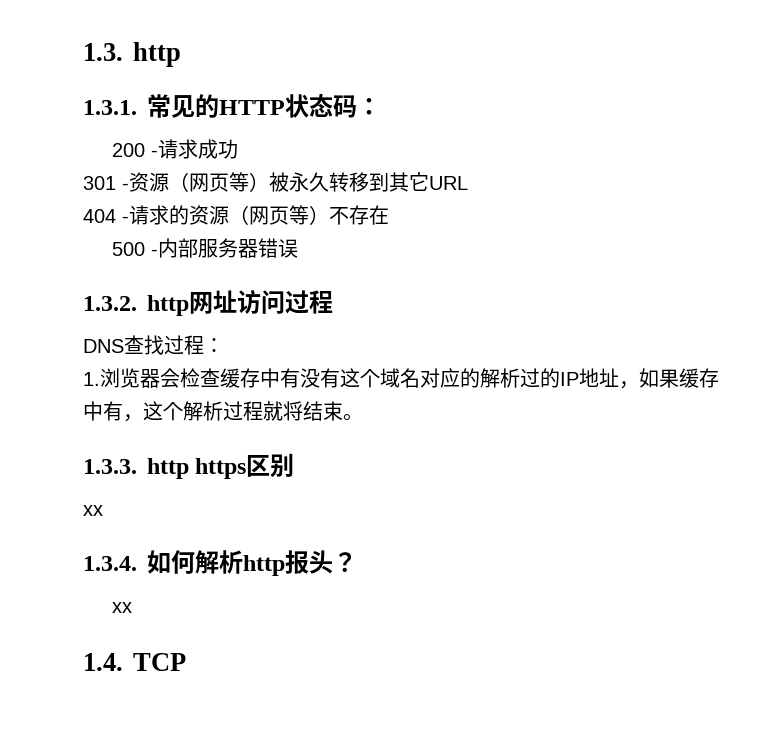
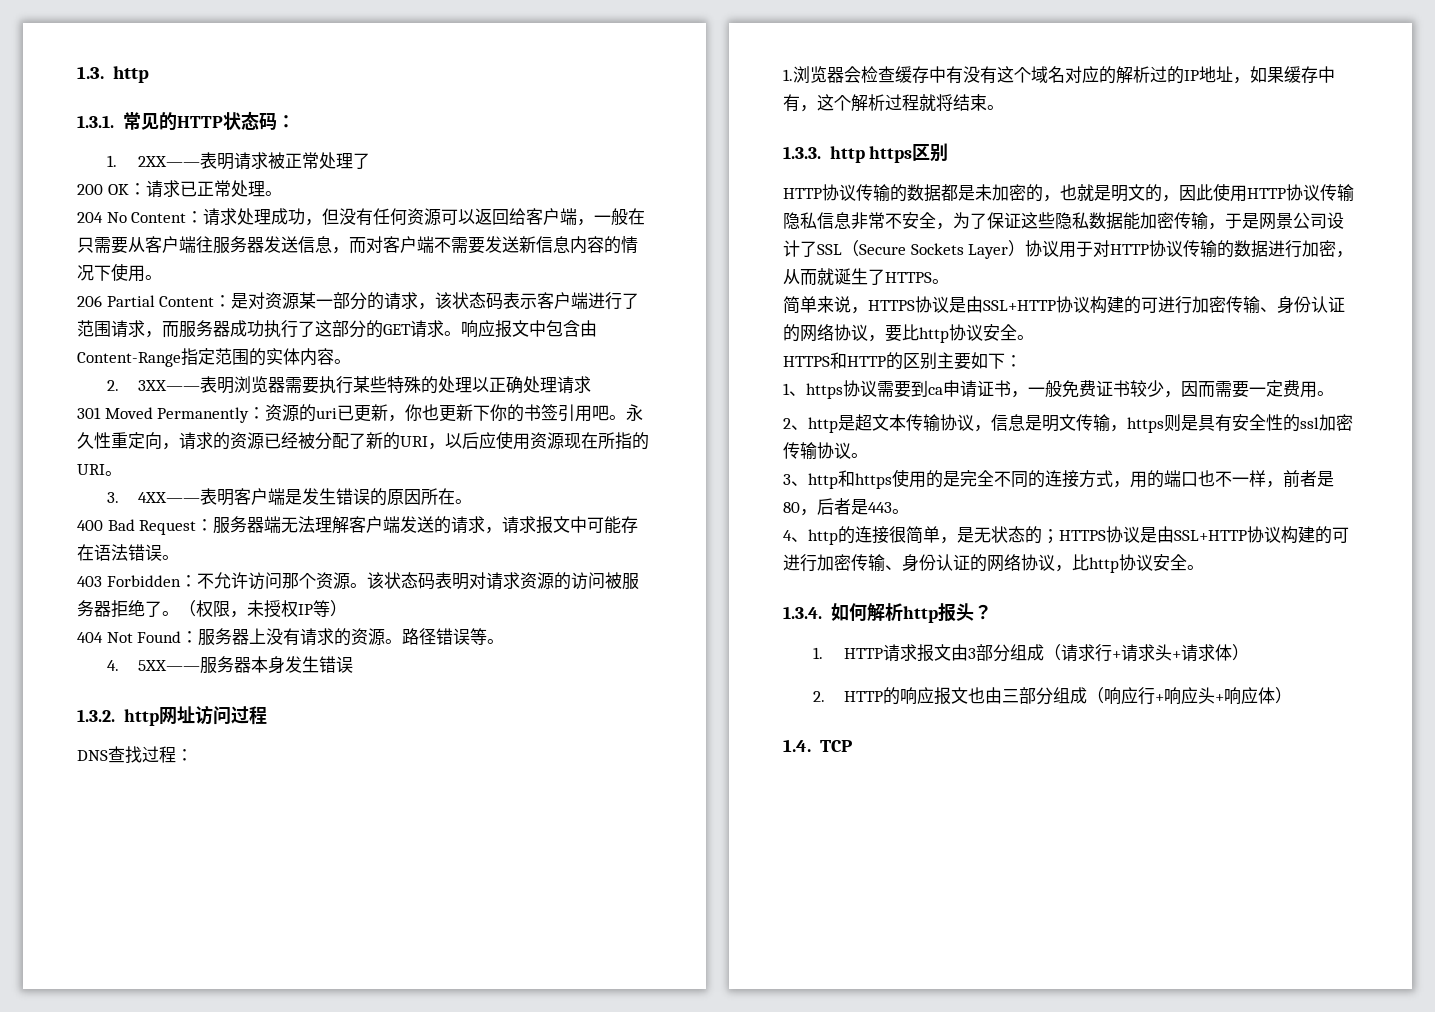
- 200 -请求成功
- 301 -资源（网页等）被永久转移到其它URL
- 404 -请求的资源（网页等）不存在
- 500 -内部服务器错误
+ 1. 2XX——表明请求被正常处理了
+ 200 OK：请求已正常处理。
+ 204 No Content：请求处理成功，但没有任何资源可以返回给客户端，一般在只需要从客户端往服务器发送信息，而对客户端不需要发送新信息内容的情况下使用。
+ 206 Partial Content：是对资源某一部分的请求，该状态码表示客户端进行了范围请求，而服务器成功执行了这部分的GET请求。响应报文中包含由Content-Range指定范围的实体内容。
+ 2. 3XX——表明浏览器需要执行某些特殊的处理以正确处理请求
+ 301 Moved Permanently：资源的uri已更新，你也更新下你的书签引用吧。永久性重定向，请求的资源已经被分配了新的URI，以后应使用资源现在所指的URI。
+ 3. 4XX——表明客户端是发生错误的原因所在。
+ 400 Bad Request：服务器端无法理解客户端发送的请求，请求报文中可能存在语法错误。
+ 403 Forbidden：不允许访问那个资源。该状态码表明对请求资源的访问被服务器拒绝了。（权限，未授权IP等）
+ 404 Not Found：服务器上没有请求的资源。路径错误等。
+ 4. 5XX——服务器本身发生错误
  1.3.3. http https区别
- xx
+ HTTP协议传输的数据都是未加密的，也就是明文的，因此使用HTTP协议传输隐私信息非常不安全，为了保证这些隐私数据能加密传输，于是网景公司设计了SSL（Secure Sockets Layer）协议用于对HTTP协议传输的数据进行加密，从而就诞生了HTTPS。
+ 简单来说，HTTPS协议是由SSL+HTTP协议构建的可进行加密传输、身份认证的网络协议，要比http协议安全。
+ HTTPS和HTTP的区别主要如下：
+ 1、https协议需要到ca申请证书，一般免费证书较少，因而需要一定费用。
+ 2、http是超文本传输协议，信息是明文传输，https则是具有安全性的ssl加密传输协议。
+ 3、http和https使用的是完全不同的连接方式，用的端口也不一样，前者是80，后者是443。
+ 4、http的连接很简单，是无状态的；HTTPS协议是由SSL+HTTP协议构建的可进行加密传输、身份认证的网络协议，比http协议安全。
  1.3.4.如何解析http报头？
- xx
+ 1. HTTP请求报文由3部分组成（请求行+请求头+请求体）
+ 2. HTTP的响应报文也由三部分组成（响应行+响应头+响应体）

